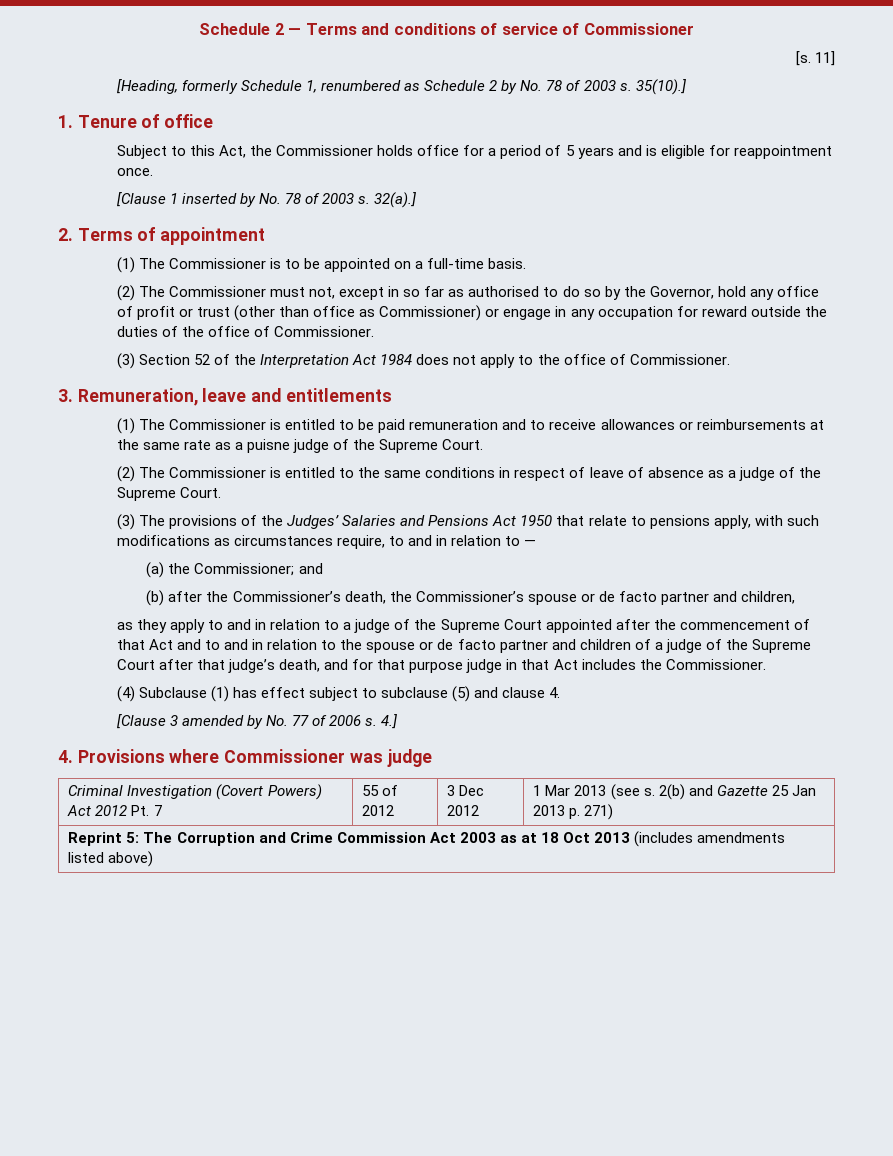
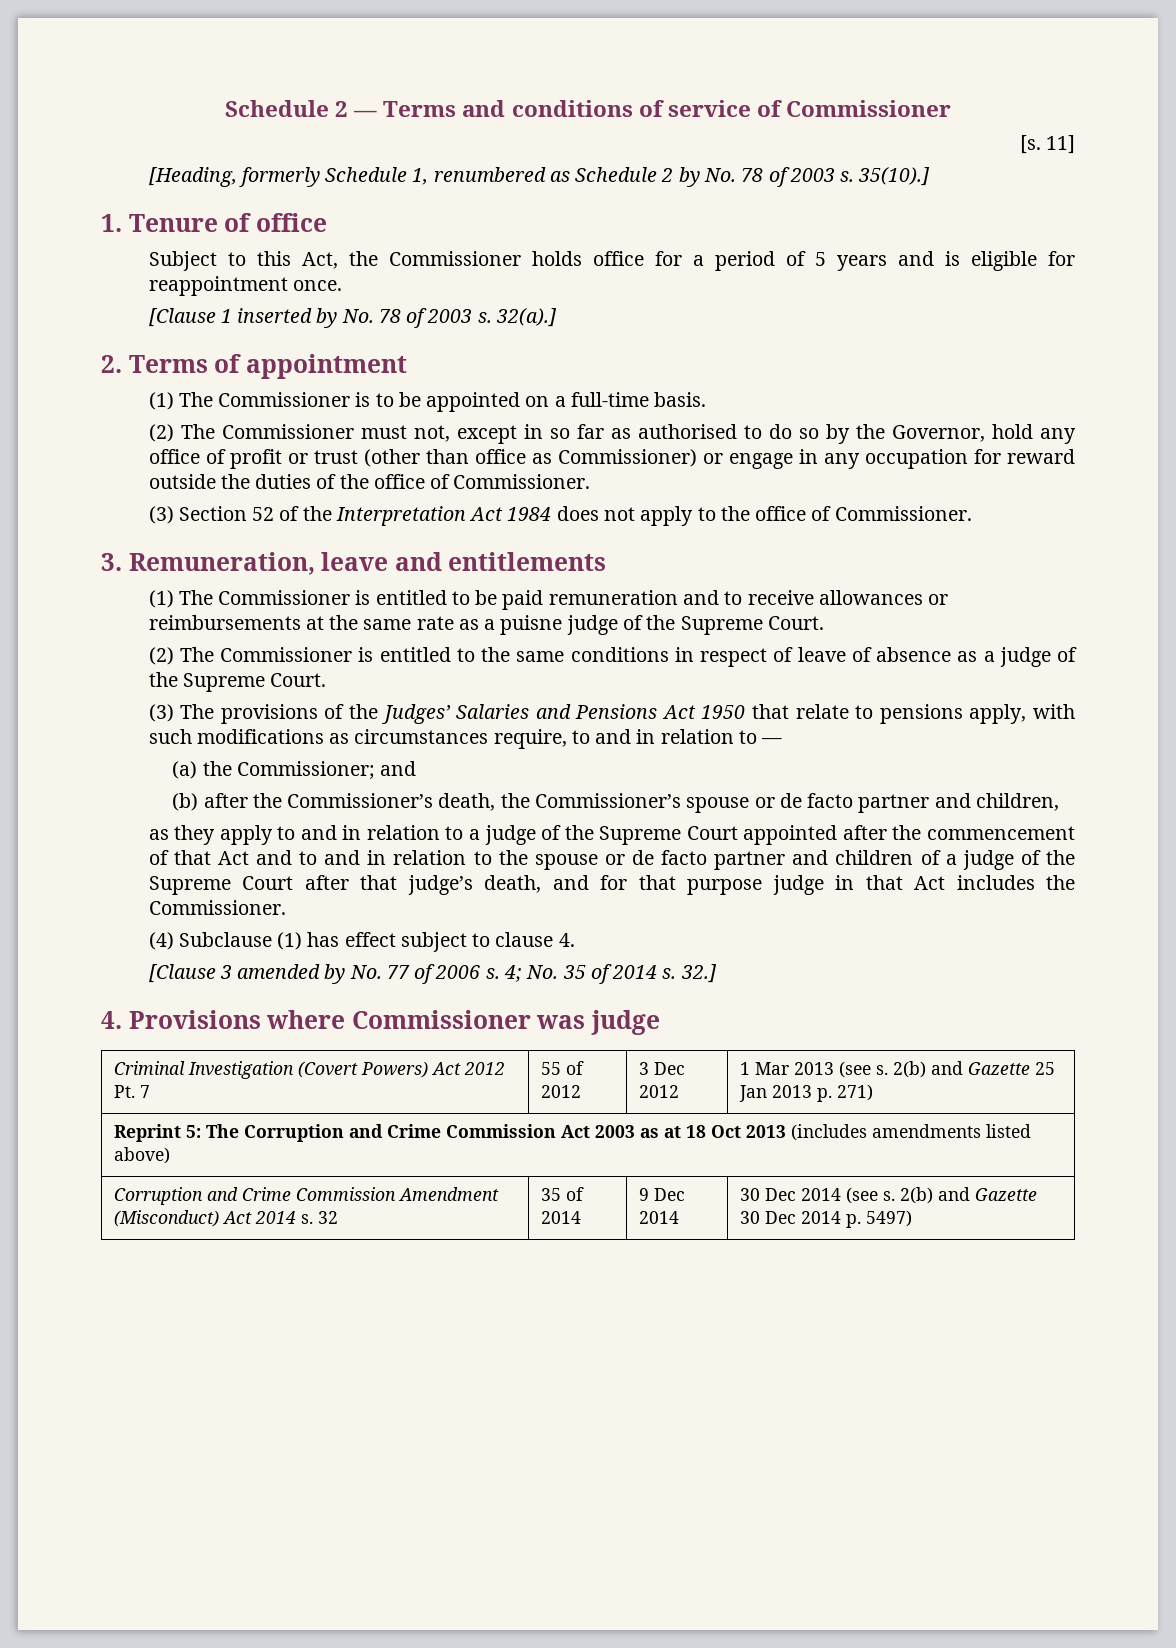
- (4) Subclause (1) has effect subject to subclause (5) and clause 4.
+ (4) Subclause (1) has effect subject to clause 4.
- 4.]
+ 4; No. 35 of 2014 s. 32.]
+ Corruption and Crime Commission Amendment (Misconduct) Act 2014 s. 32 | 35 of 2014 | 9 Dec 2014 | 30 Dec 2014 (see s. 2(b) and Gazette 30 Dec 2014 p. 5497)

